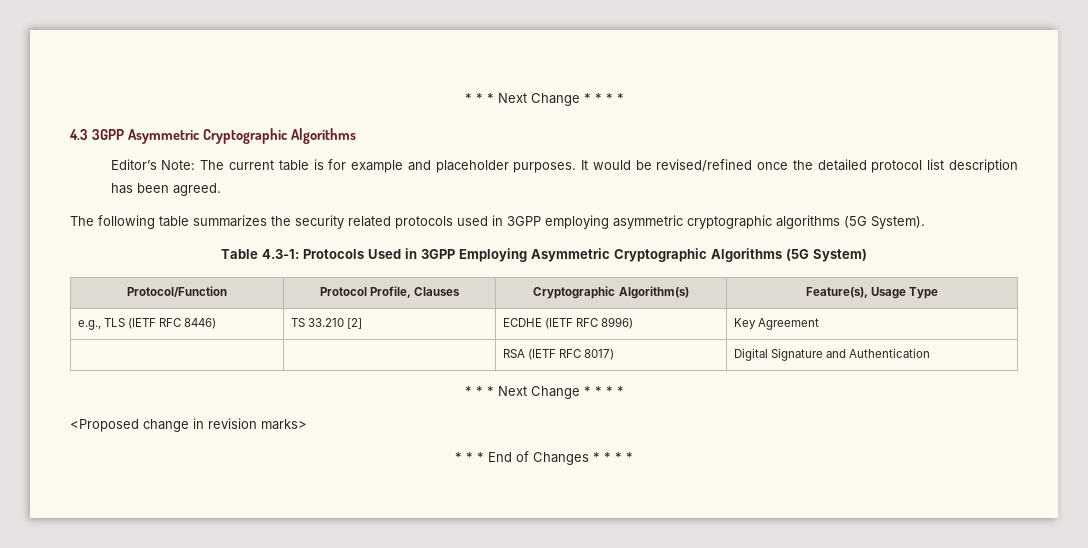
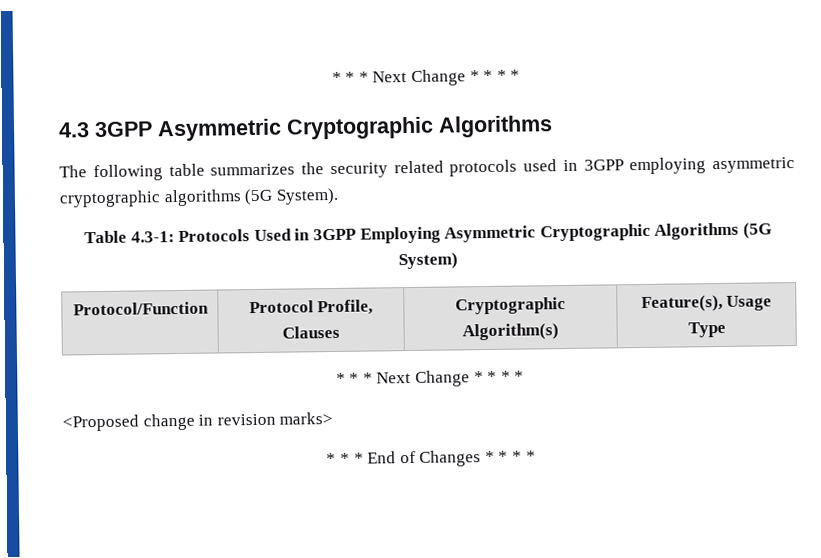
- Editor’s Note: The current table is for example and placeholder purposes. It would be revised/refined once the detailed protocol list description has been agreed.
- e.g., TLS (IETF RFC 8446) | TS 33.210 [2] | ECDHE (IETF RFC 8996) | Key Agreement
- | | RSA (IETF RFC 8017) | Digital Signature and Authentication

